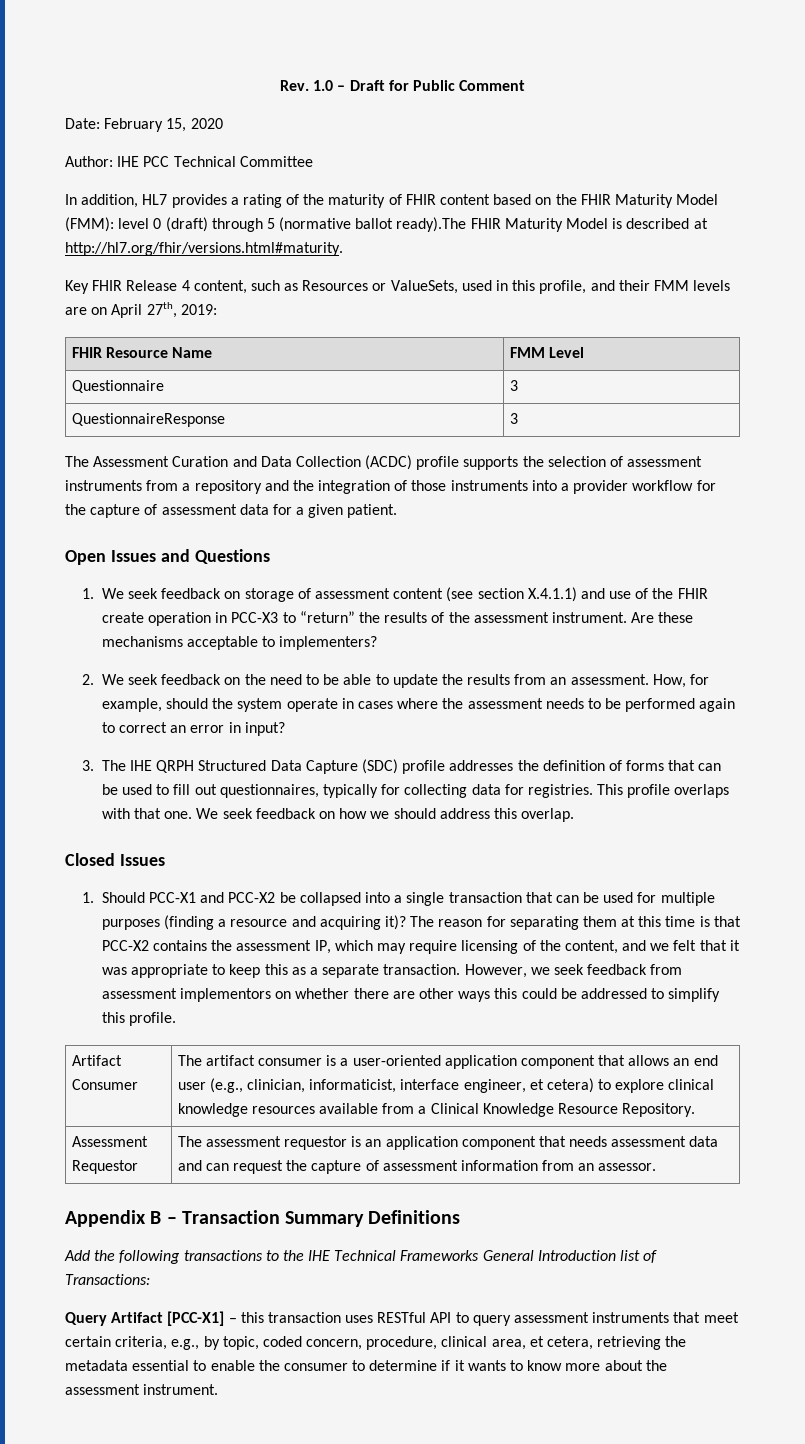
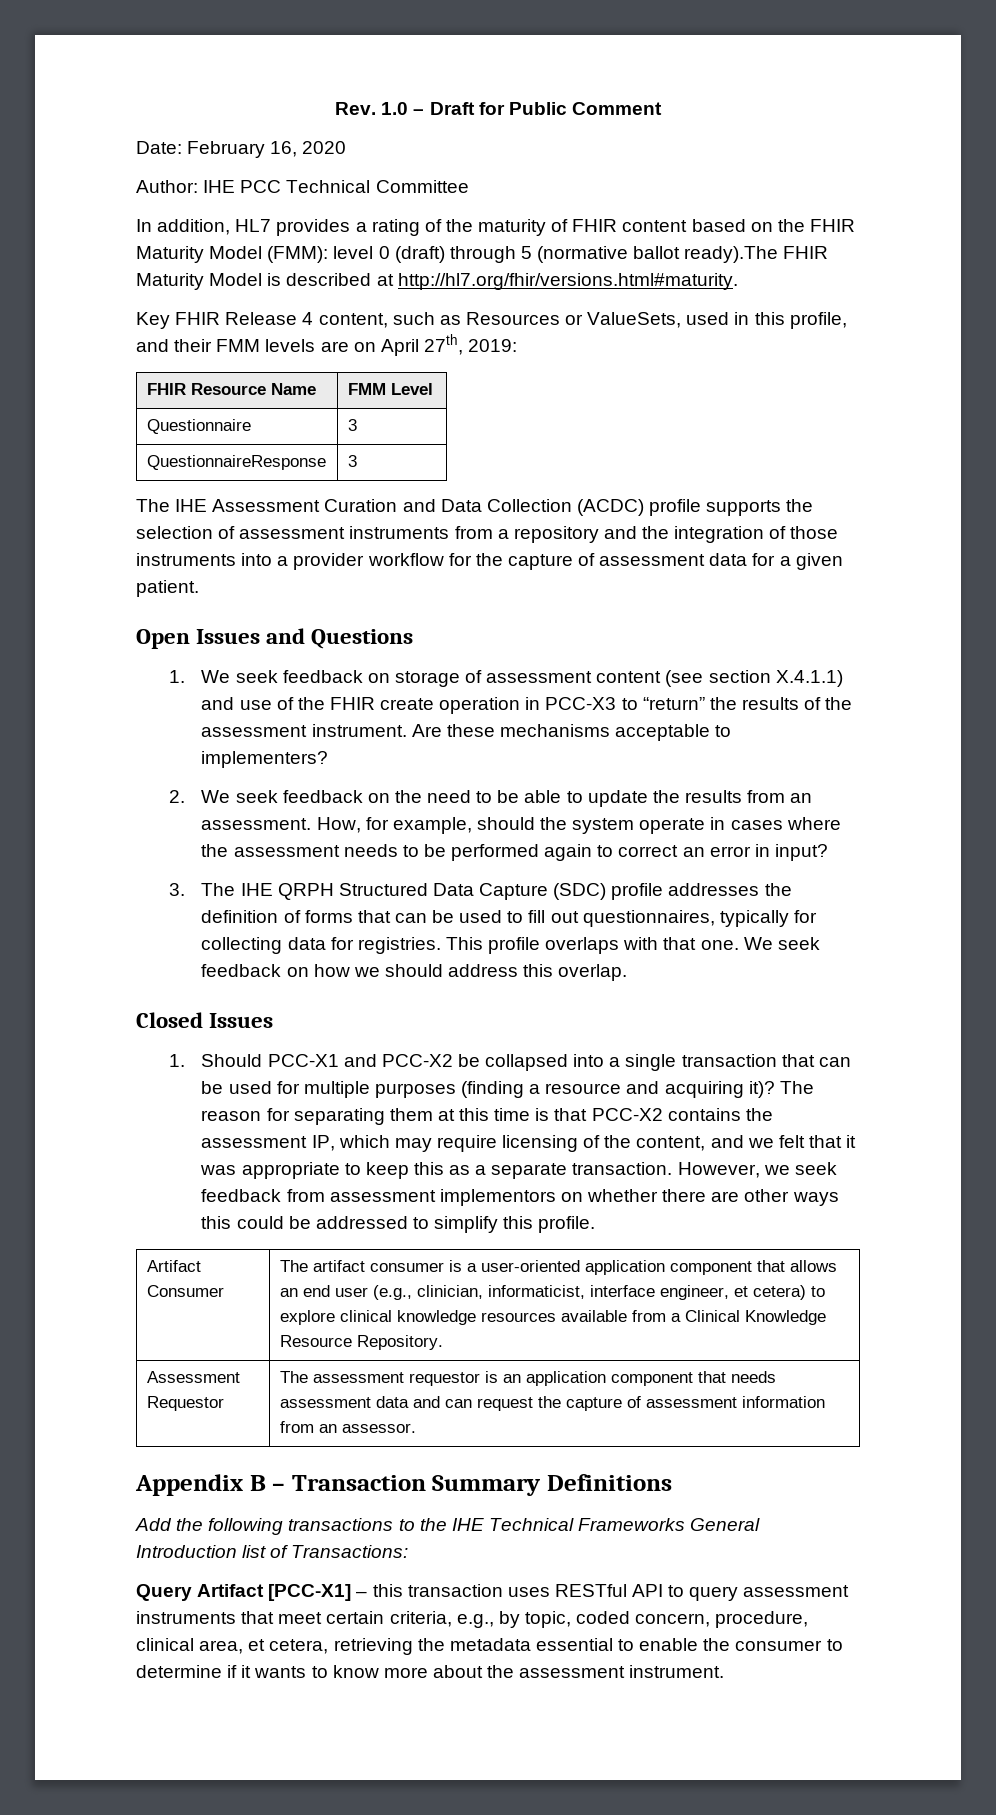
- Date: February 15, 2020
+ Date: February 16, 2020
- The Assessment Curation and Data Collection (ACDC) profile supports the selection of assessment instruments from a repository and the integration of those instruments into a provider workflow for the capture of assessment data for a given patient.
+ The IHE Assessment Curation and Data Collection (ACDC) profile supports the selection of assessment instruments from a repository and the integration of those instruments into a provider workflow for the capture of assessment data for a given patient.

